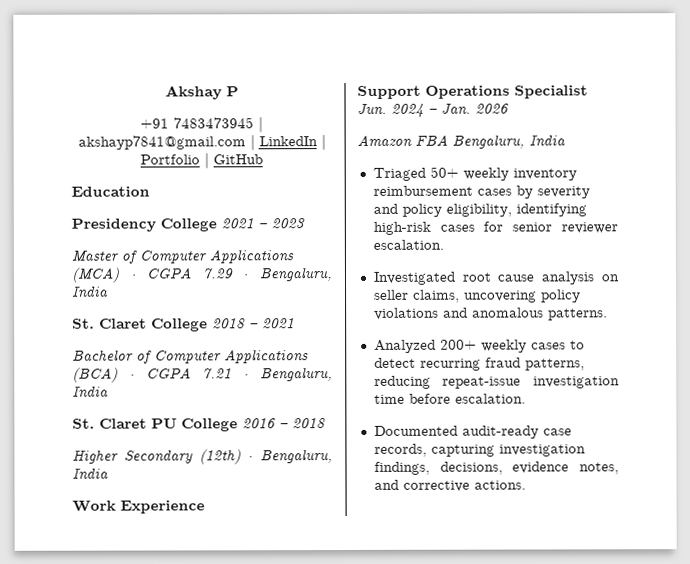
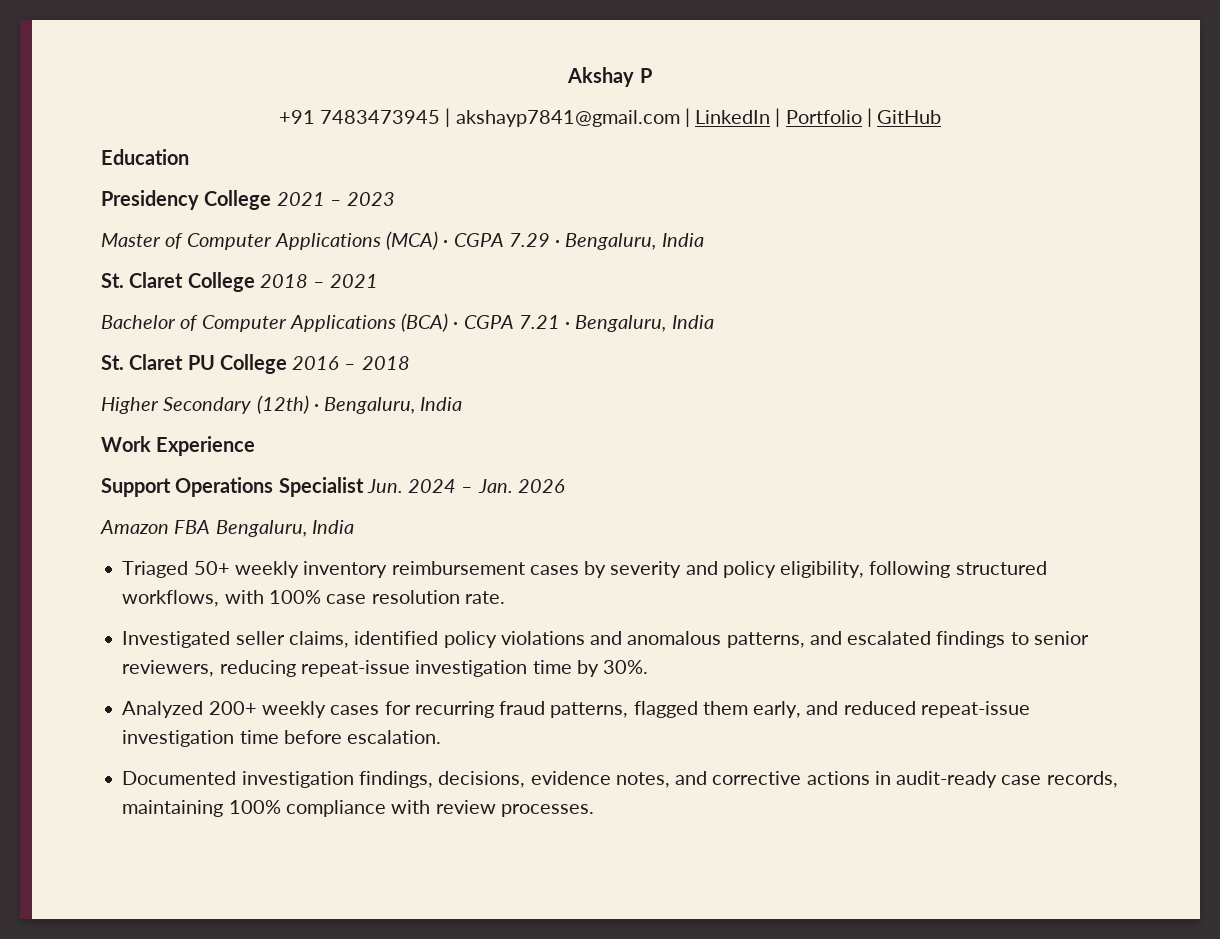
- Triaged 50+ weekly inventory reimbursement cases by severity and policy eligibility, identifying high-risk cases for senior reviewer escalation.
- Investigated root cause analysis on seller claims, uncovering policy violations and anomalous patterns.
+ Triaged 50+ weekly inventory reimbursement cases by severity and policy eligibility, following structured workflows, with 100% case resolution rate.
+ Investigated seller claims, identified policy violations and anomalous patterns, and escalated findings to senior reviewers, reducing repeat-issue investigation time by 30%.
- Analyzed 200+ weekly cases to detect recurring fraud patterns, reducing repeat-issue investigation time before escalation.
+ Analyzed 200+ weekly cases for recurring fraud patterns, flagged them early, and reduced repeat-issue investigation time before escalation.
- Documented audit-ready case records, capturing investigation findings, decisions, evidence notes, and corrective actions.
+ Documented investigation findings, decisions, evidence notes, and corrective actions in audit-ready case records, maintaining 100% compliance with review processes.

